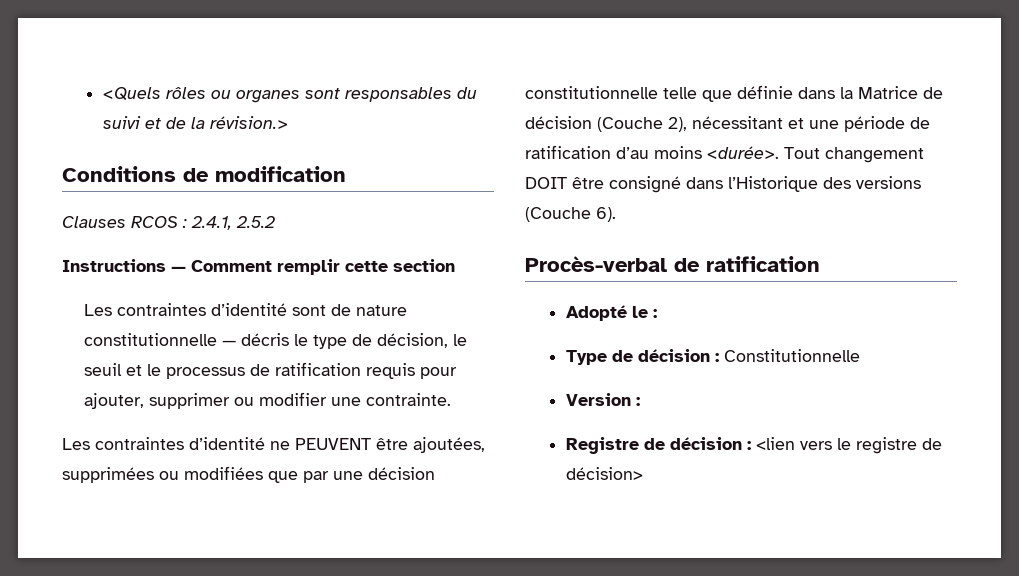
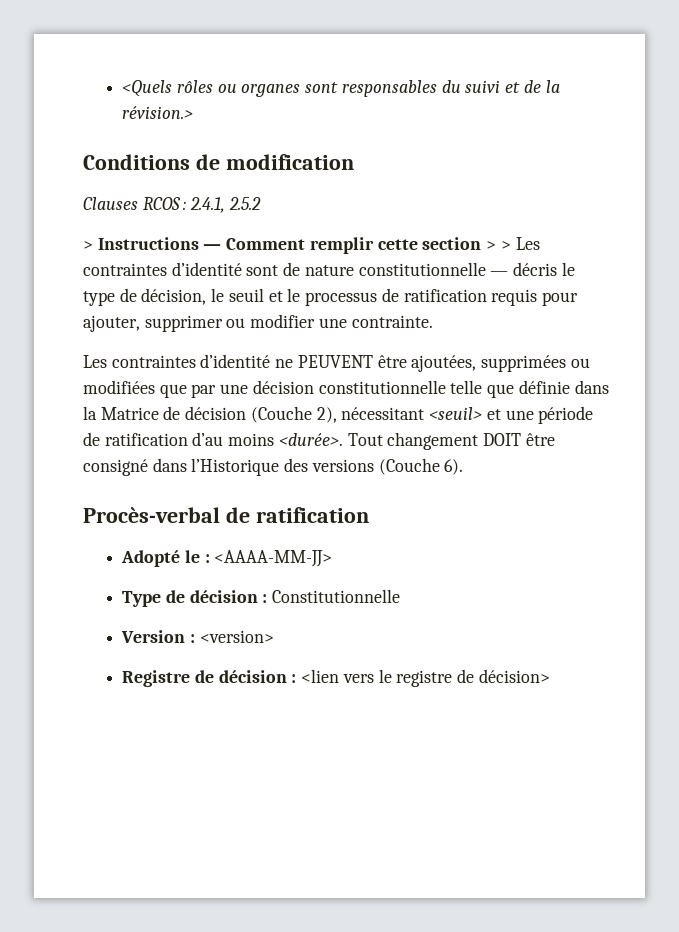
- Instructions — Comment remplir cette section
- Les contraintes d’identité sont de nature constitutionnelle — décris le type de décision, le seuil et le processus de ratification requis pour ajouter, supprimer ou modifier une contrainte.
+ > Instructions — Comment remplir cette section > > Les contraintes d’identité sont de nature constitutionnelle — décris le type de décision, le seuil et le processus de ratification requis pour ajouter, supprimer ou modifier une contrainte.
- Les contraintes d’identité ne PEUVENT être ajoutées, supprimées ou modifiées que par une décision constitutionnelle telle que définie dans la Matrice de décision (Couche 2), nécessitant et une période de ratification d’au moins <durée>.
+ Les contraintes d’identité ne PEUVENT être ajoutées, supprimées ou modifiées que par une décision constitutionnelle telle que définie dans la Matrice de décision (Couche 2), nécessitant <seuil> et une période de ratification d’au moins <durée>.
- Adopté le :
+ Adopté le : <AAAA-MM-JJ>
- Version :
+ Version : <version>

